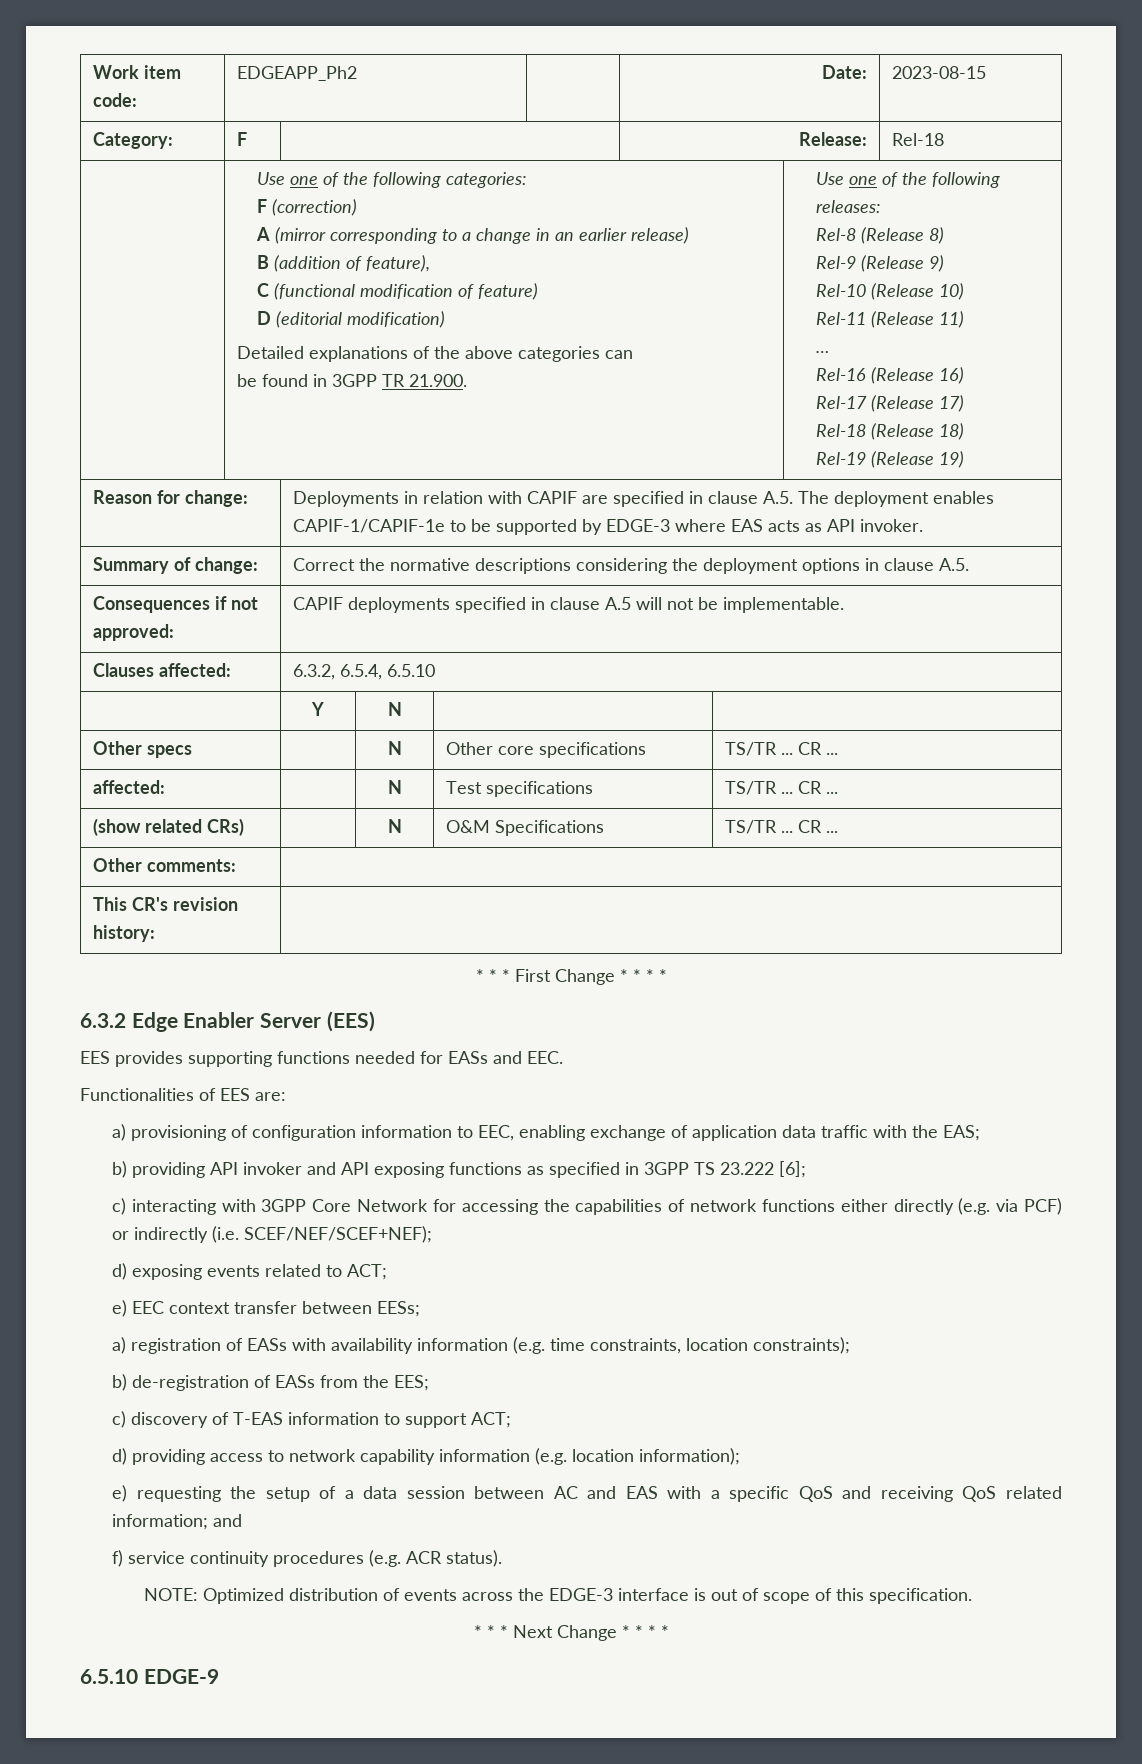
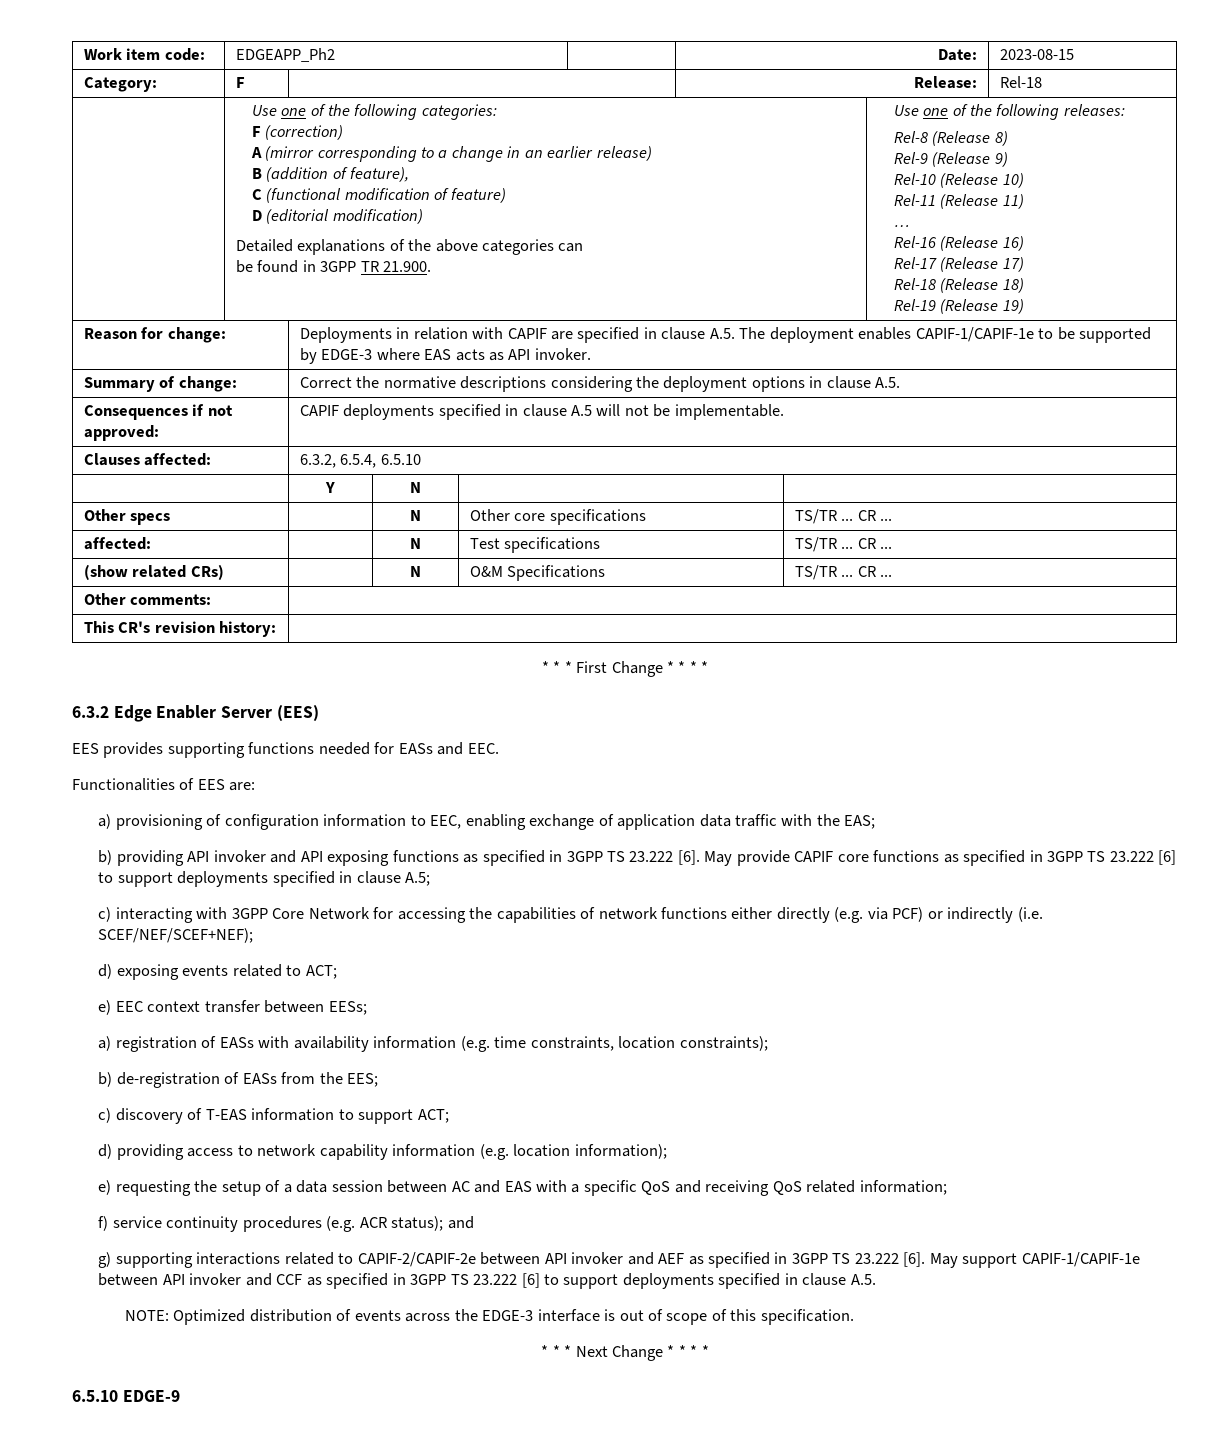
- b) providing API invoker and API exposing functions as specified in 3GPP TS 23.222 [6];
+ b) providing API invoker and API exposing functions as specified in 3GPP TS 23.222 [6]. May provide CAPIF core functions as specified in 3GPP TS 23.222 [6] to support deployments specified in clause A.5;
- e) requesting the setup of a data session between AC and EAS with a specific QoS and receiving QoS related information; and
+ e) requesting the setup of a data session between AC and EAS with a specific QoS and receiving QoS related information;
- f) service continuity procedures (e.g. ACR status).
+ f) service continuity procedures (e.g. ACR status); and
+ g) supporting interactions related to CAPIF-2/CAPIF-2e between API invoker and AEF as specified in 3GPP TS 23.222 [6]. May support CAPIF-1/CAPIF-1e between API invoker and CCF as specified in 3GPP TS 23.222 [6] to support deployments specified in clause A.5.

